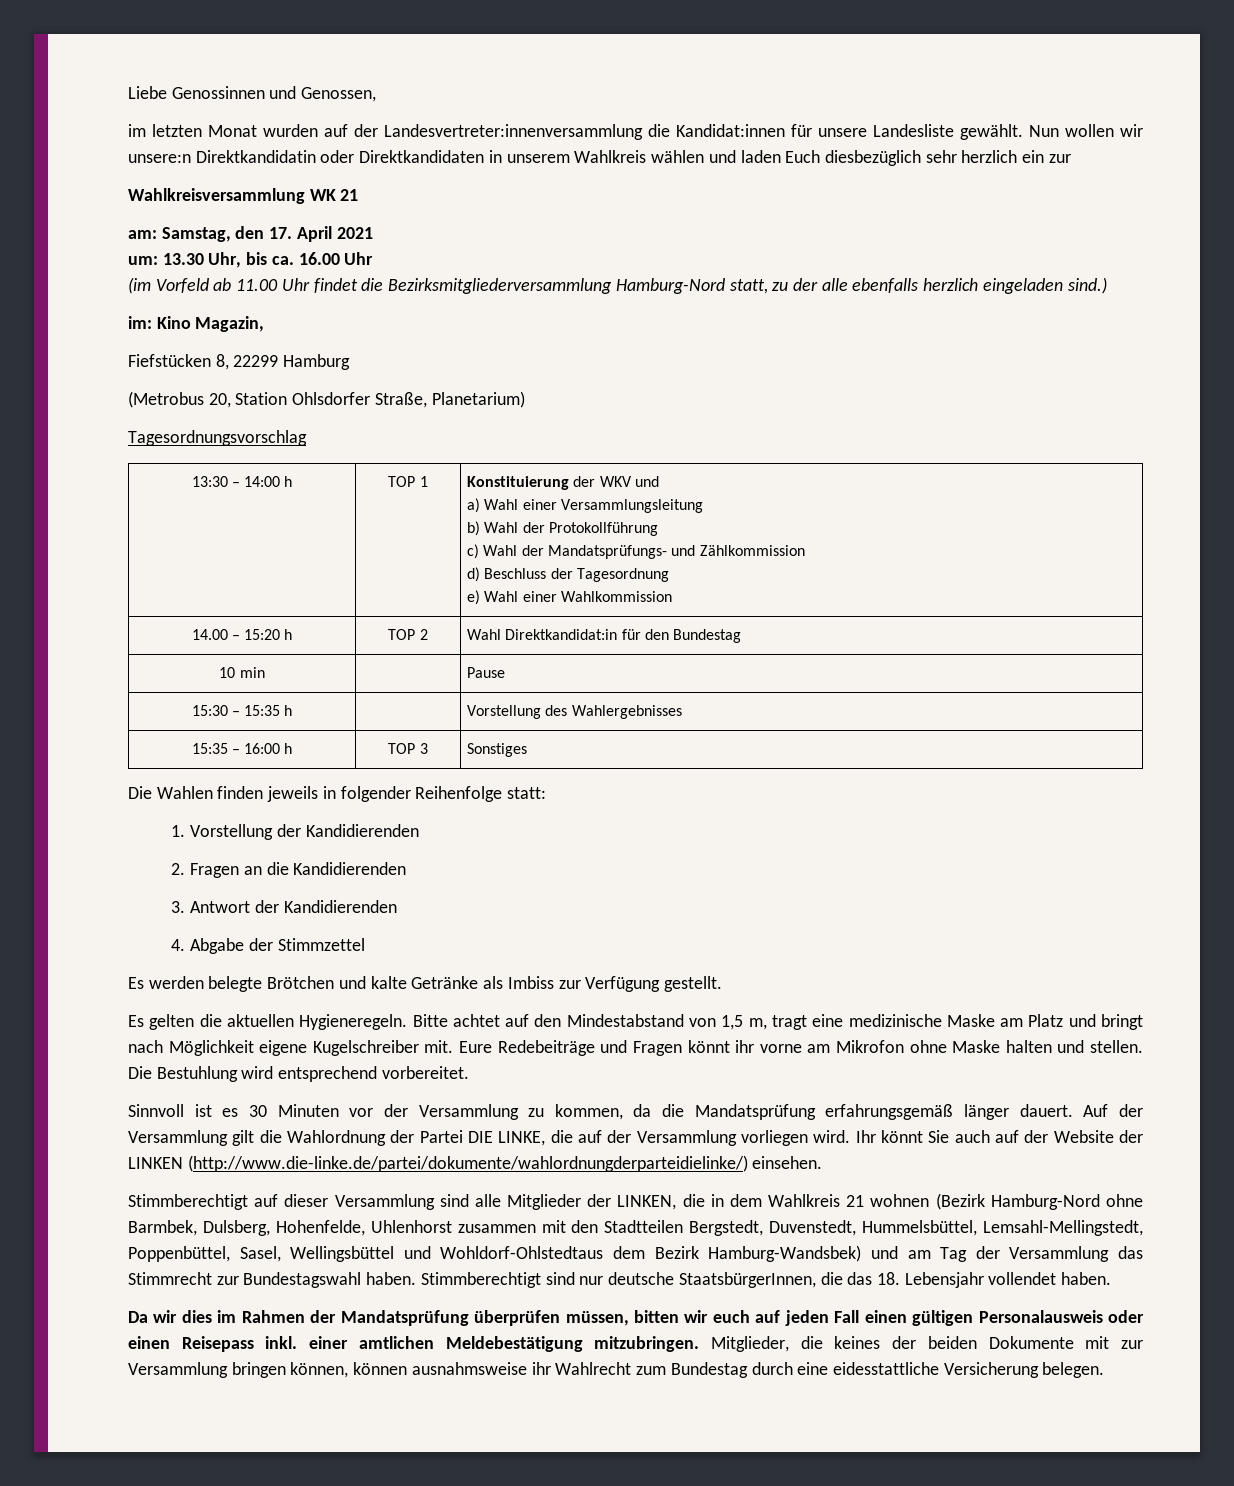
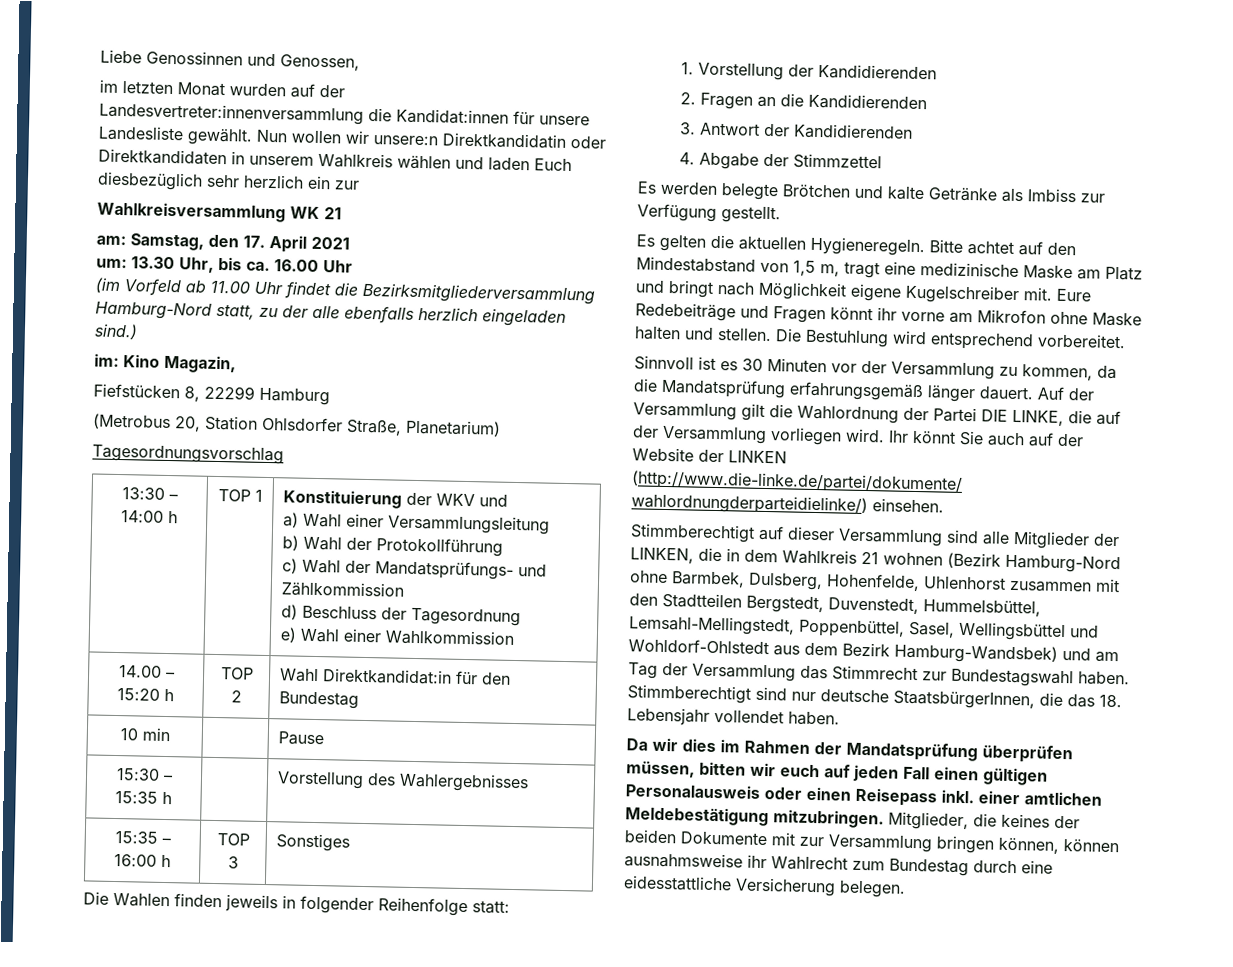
- Stimmberechtigt auf dieser Versammlung sind alle Mitglieder der LINKEN, die in dem Wahlkreis 21 wohnen (Bezirk Hamburg-Nord ohne Barmbek, Dulsberg, Hohenfelde, Uhlenhorst zusammen mit den Stadtteilen Bergstedt, Duvenstedt, Hummelsbüttel, Lemsahl-Mellingstedt, Poppenbüttel, Sasel, Wellingsbüttel und Wohldorf-Ohlstedtaus dem Bezirk Hamburg-Wandsbek) und am Tag der Versammlung das Stimmrecht zur Bundestagswahl haben.
+ Stimmberechtigt auf dieser Versammlung sind alle Mitglieder der LINKEN, die in dem Wahlkreis 21 wohnen (Bezirk Hamburg-Nord ohne Barmbek, Dulsberg, Hohenfelde, Uhlenhorst zusammen mit den Stadtteilen Bergstedt, Duvenstedt, Hummelsbüttel, Lemsahl-Mellingstedt, Poppenbüttel, Sasel, Wellingsbüttel und Wohldorf-Ohlstedt aus dem Bezirk Hamburg-Wandsbek) und am Tag der Versammlung das Stimmrecht zur Bundestagswahl haben.

